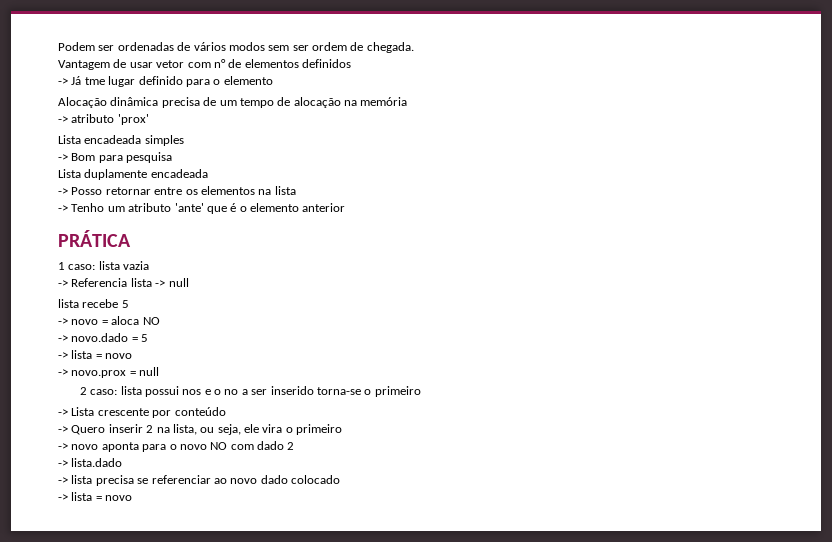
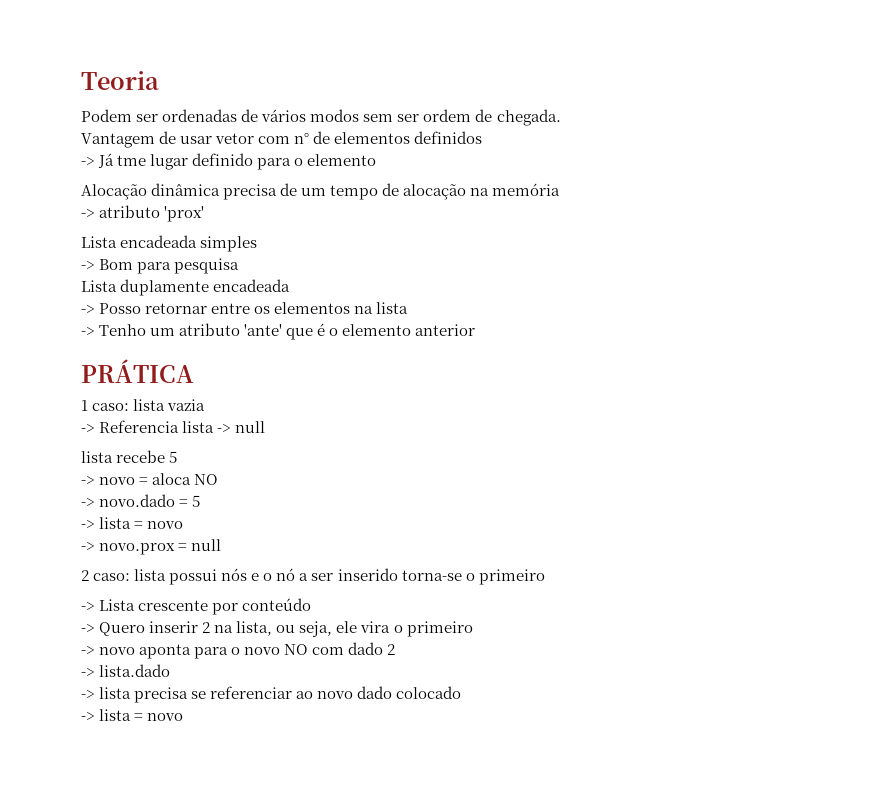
+ Teoria
- 2 caso: lista possui nos e o no a ser inserido torna-se o primeiro
+ 2 caso: lista possui nós e o nó a ser inserido torna-se o primeiro

